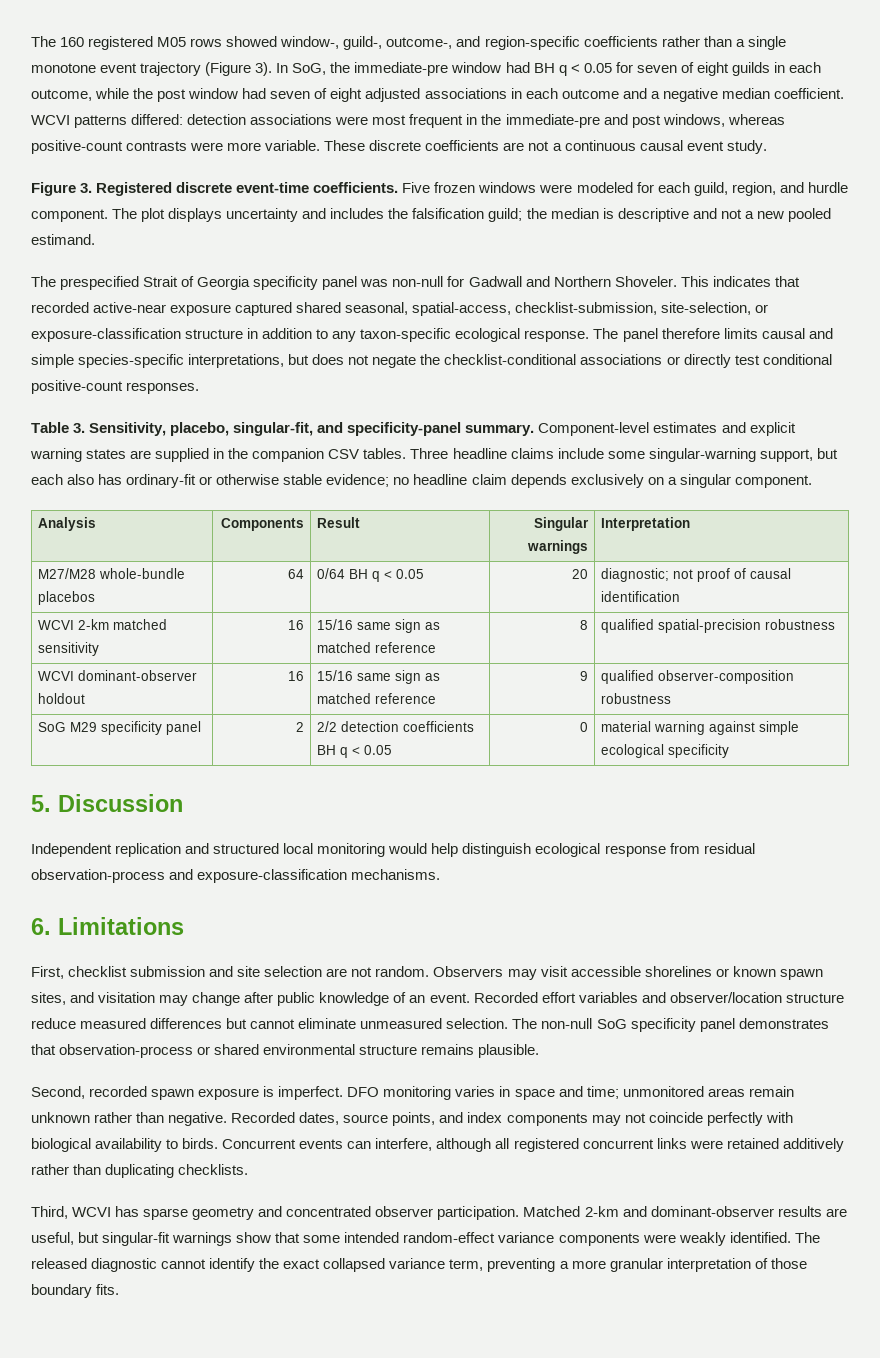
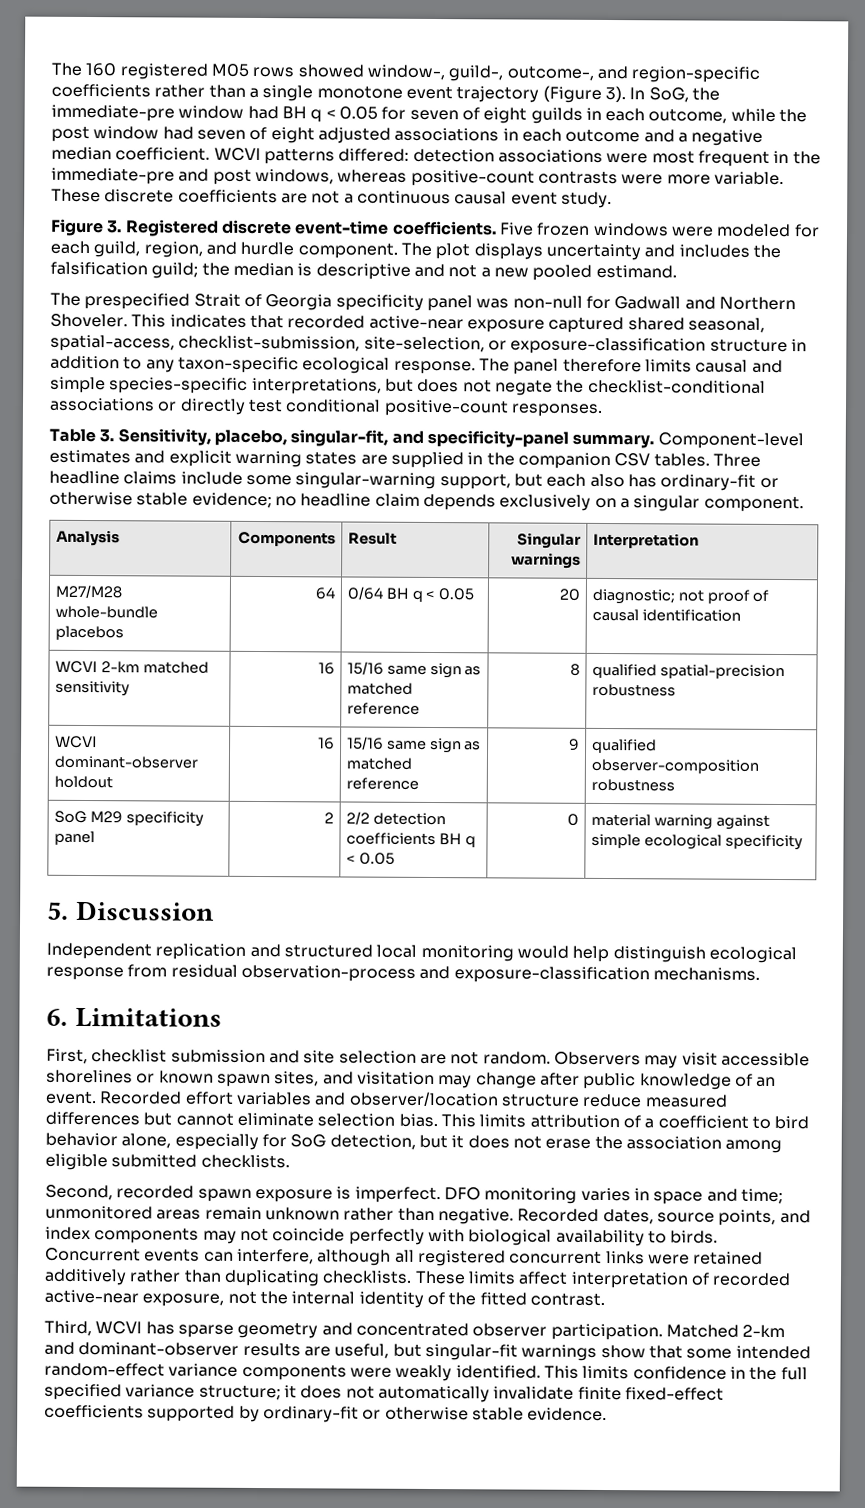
- Recorded effort variables and observer/location structure reduce measured differences but cannot eliminate unmeasured selection. The non-null SoG specificity panel demonstrates that observation-process or shared environmental structure remains plausible.
+ Recorded effort variables and observer/location structure reduce measured differences but cannot eliminate selection bias. This limits attribution of a coefficient to bird behavior alone, especially for SoG detection, but it does not erase the association among eligible submitted checklists.
+ These limits affect interpretation of recorded active-near exposure, not the internal identity of the fitted contrast.
- The released diagnostic cannot identify the exact collapsed variance term, preventing a more granular interpretation of those boundary fits.
+ This limits confidence in the full specified variance structure; it does not automatically invalidate finite fixed-effect coefficients supported by ordinary-fit or otherwise stable evidence.

